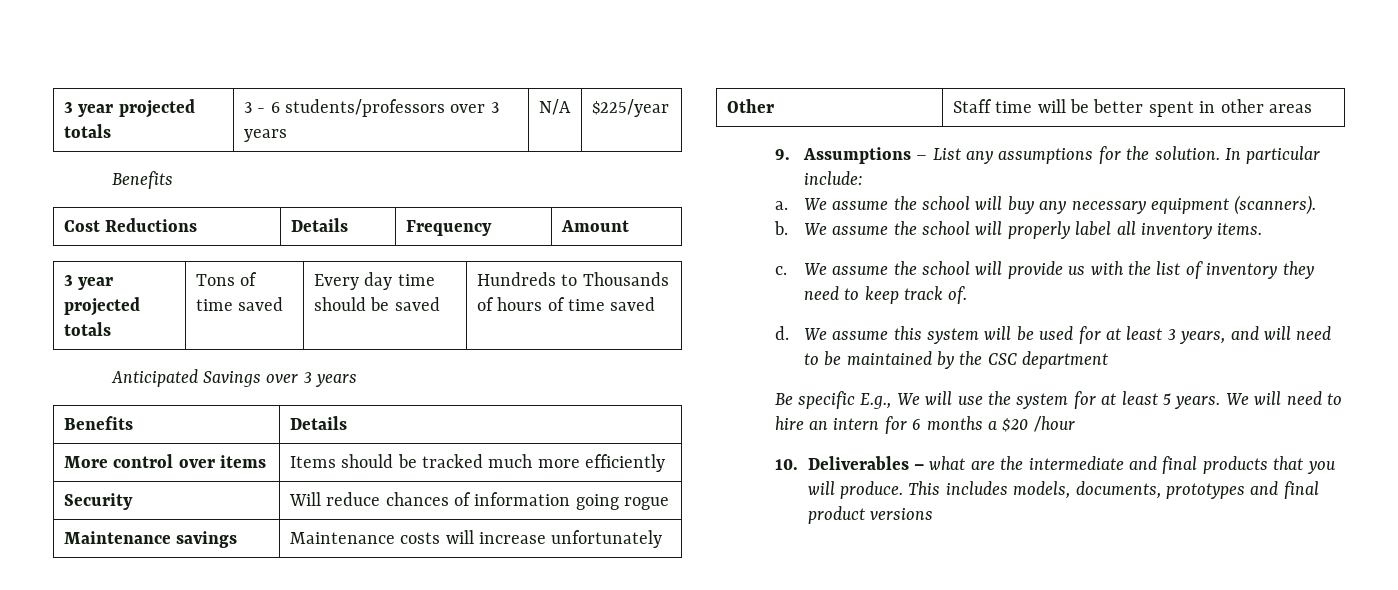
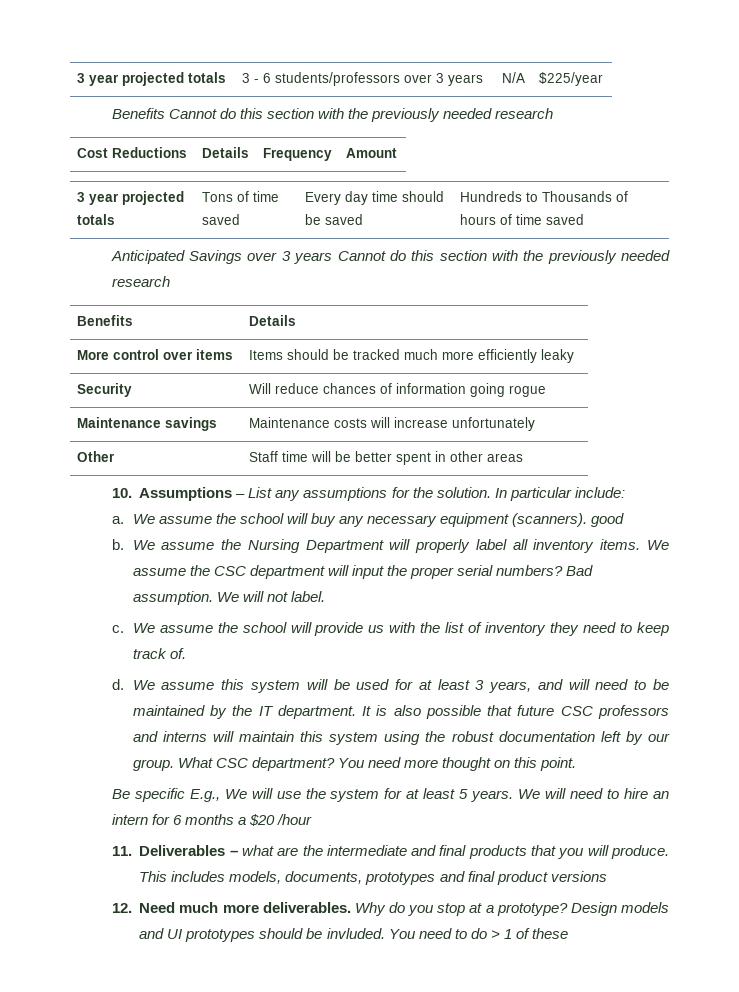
  3 year projected totals | 3 - 6 students/professors over 3 years | N/A | $225/year
- Benefits
+ Benefits Cannot do this section with the previously needed research
- Anticipated Savings over 3 years
+ Anticipated Savings over 3 years Cannot do this section with the previously needed research
- More control over items | Items should be tracked much more efficiently
+ More control over items | Items should be tracked much more efficiently leaky
- 9. Assumptions – List any assumptions for the solution.
+ 10. Assumptions – List any assumptions for the solution.
- We assume the school will buy any necessary equipment (scanners).
+ We assume the school will buy any necessary equipment (scanners). good
- We assume the school will properly label all inventory items.
+ We assume the Nursing Department will properly label all inventory items. We assume the CSC department will input the proper serial numbers? Bad assumption. We will not label.
- We assume this system will be used for at least 3 years, and will need to be maintained by the CSC department
+ We assume this system will be used for at least 3 years, and will need to be maintained by the IT department. It is also possible that future CSC professors and interns will maintain this system using the robust documentation left by our group. What CSC department? You need more thought on this point.
- 10. Deliverables – what are the intermediate and final products that you will produce.
+ 11. Deliverables – what are the intermediate and final products that you will produce.
+ 12. Need much more deliverables. Why do you stop at a prototype? Design models and UI prototypes should be invluded. You need to do > 1 of these

